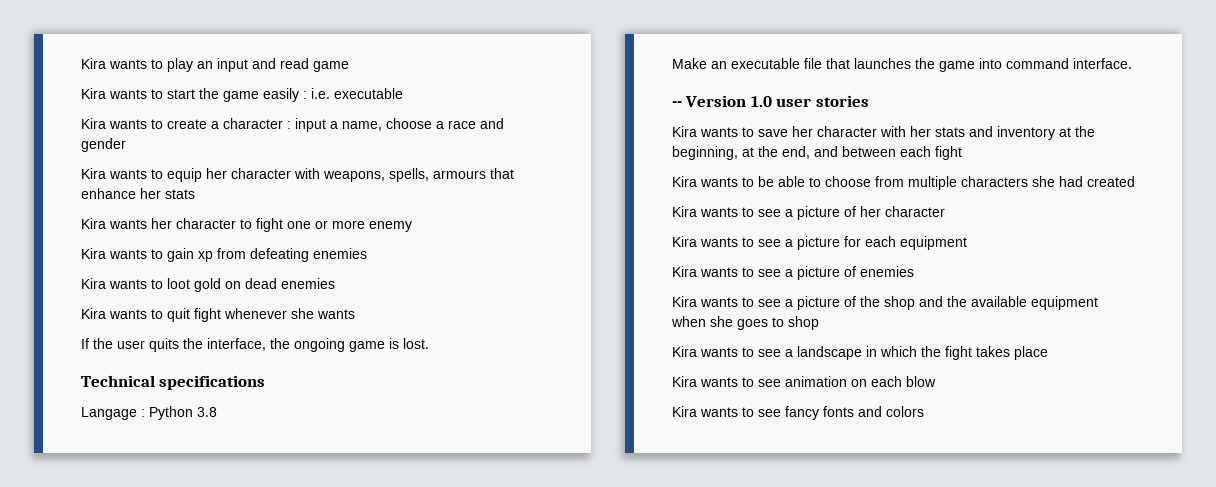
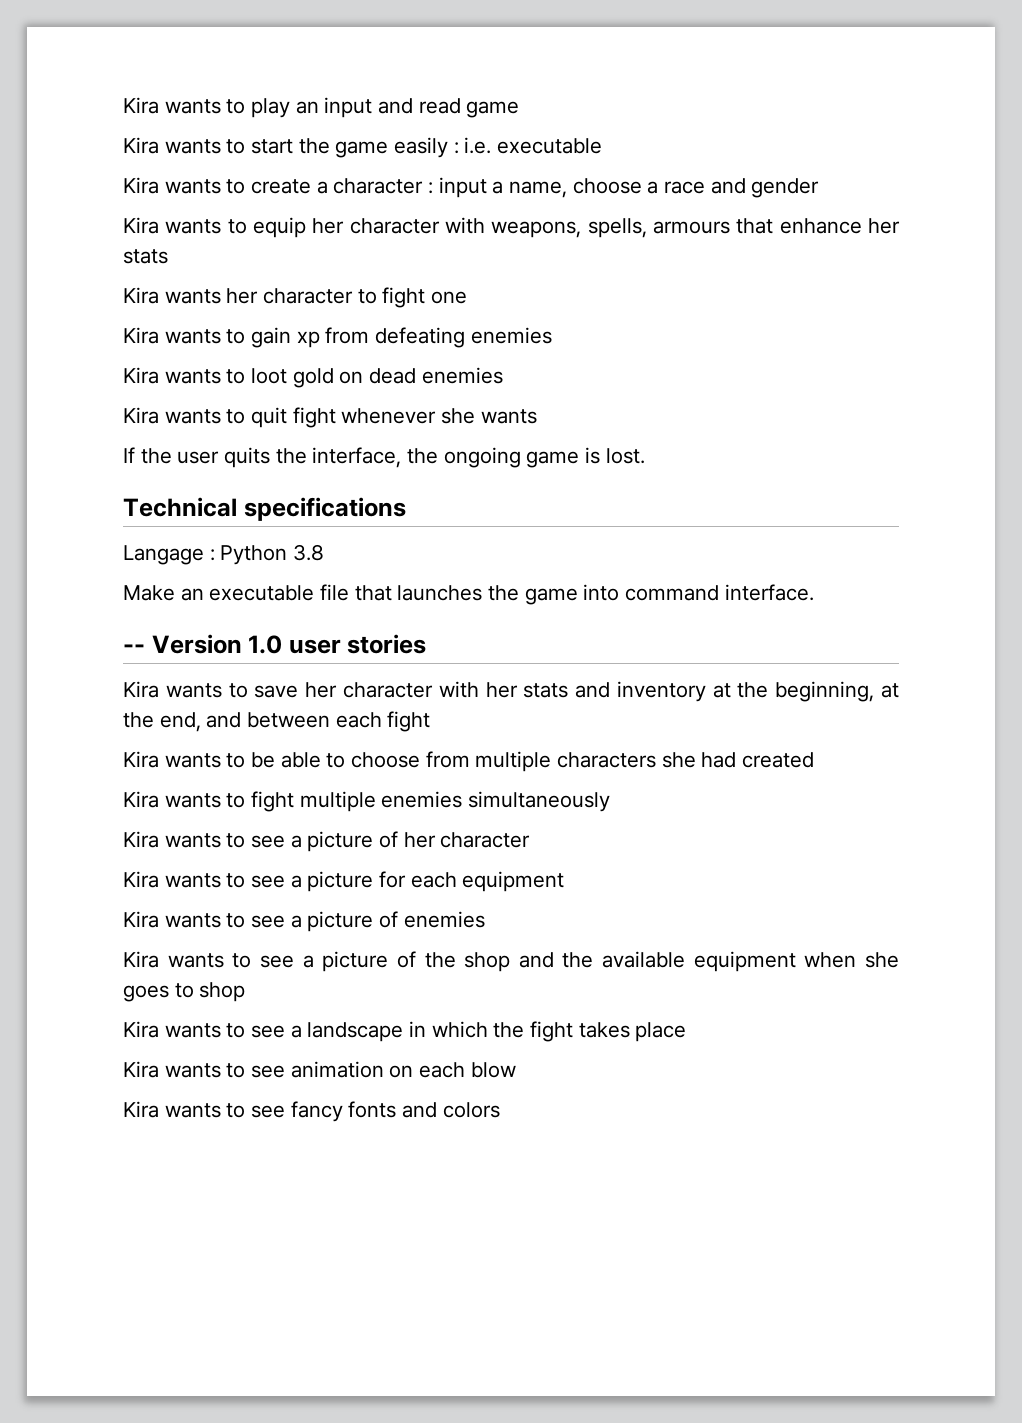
- Kira wants her character to fight one or more enemy
+ Kira wants her character to fight one
+ Kira wants to fight multiple enemies simultaneously

